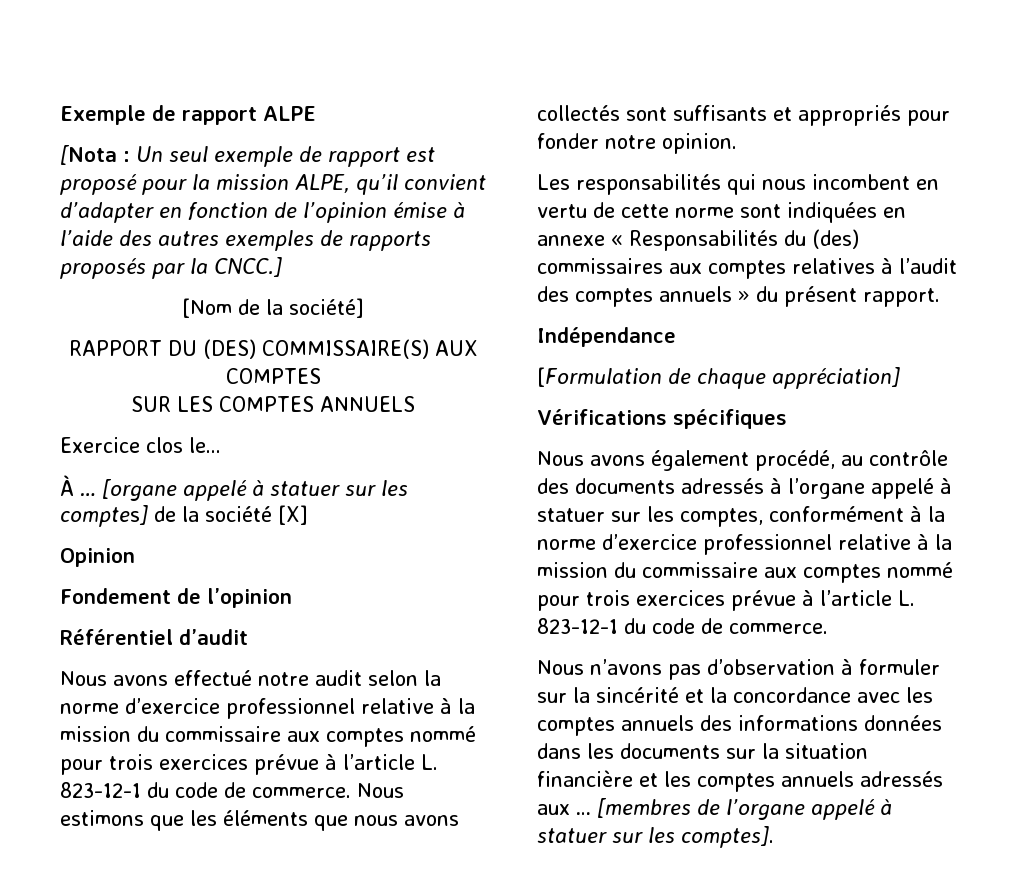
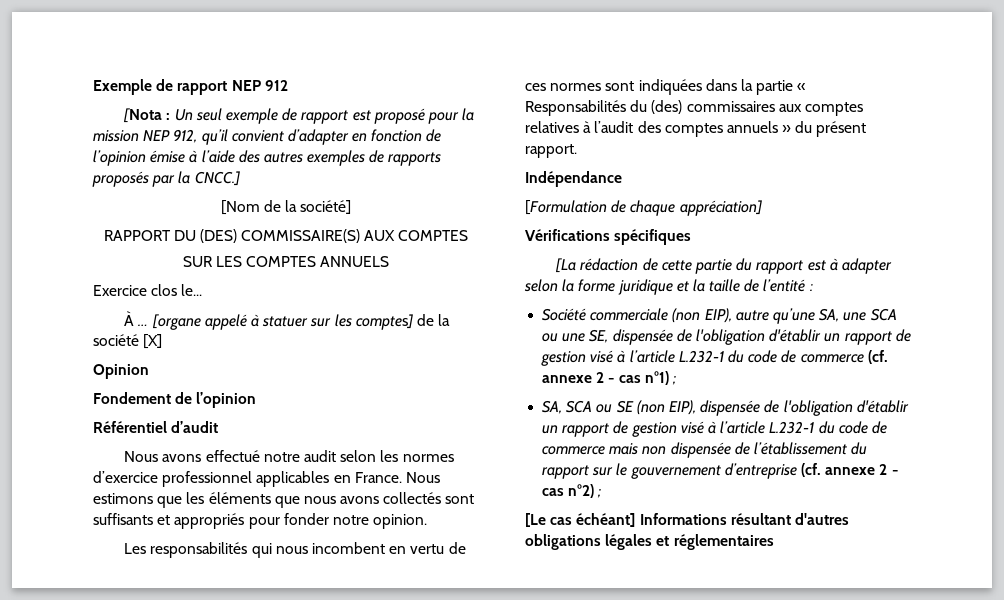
- Exemple de rapport ALPE
+ Exemple de rapport NEP 912
- [Nota : Un seul exemple de rapport est proposé pour la mission ALPE, qu’il convient d’adapter en fonction de l’opinion émise à l’aide des autres exemples de rapports proposés par la CNCC.]
+ [Nota : Un seul exemple de rapport est proposé pour la mission NEP 912, qu’il convient d’adapter en fonction de l’opinion émise à l’aide des autres exemples de rapports proposés par la CNCC.]
- Nous avons effectué notre audit selon la norme d’exercice professionnel relative à la mission du commissaire aux comptes nommé pour trois exercices prévue à l’article L. 823-12-1 du code de commerce.
+ Nous avons effectué notre audit selon les normes d’exercice professionnel applicables en France.
- Les responsabilités qui nous incombent en vertu de cette norme sont indiquées en annexe « Responsabilités du (des) commissaires aux comptes relatives à l’audit des comptes annuels » du présent rapport.
+ Les responsabilités qui nous incombent en vertu de ces normes sont indiquées dans la partie « Responsabilités du (des) commissaires aux comptes relatives à l’audit des comptes annuels » du présent rapport.
- Nous avons également procédé, au contrôle des documents adressés à l’organe appelé à statuer sur les comptes, conformément à la norme d’exercice professionnel relative à la mission du commissaire aux comptes nommé pour trois exercices prévue à l’article L. 823-12-1 du code de commerce.
- Nous n’avons pas d’observation à formuler sur la sincérité et la concordance avec les comptes annuels des informations données dans les documents sur la situation financière et les comptes annuels adressés aux … [membres de l’organe appelé à statuer sur les comptes].
+ [La rédaction de cette partie du rapport est à adapter selon la forme juridique et la taille de l’entité :
+ Société commerciale (non EIP), autre qu’une SA, une SCA ou une SE, dispensée de l'obligation d'établir un rapport de gestion visé à l’article L.232-1 du code de commerce (cf. annexe 2 - cas n°1) ;
+ SA, SCA ou SE (non EIP), dispensée de l'obligation d'établir un rapport de gestion visé à l’article L.232-1 du code de commerce mais non dispensée de l’établissement du rapport sur le gouvernement d’entreprise (cf. annexe 2 - cas n°2) ;
+ [Le cas échéant] Informations résultant d'autres obligations légales et réglementaires

